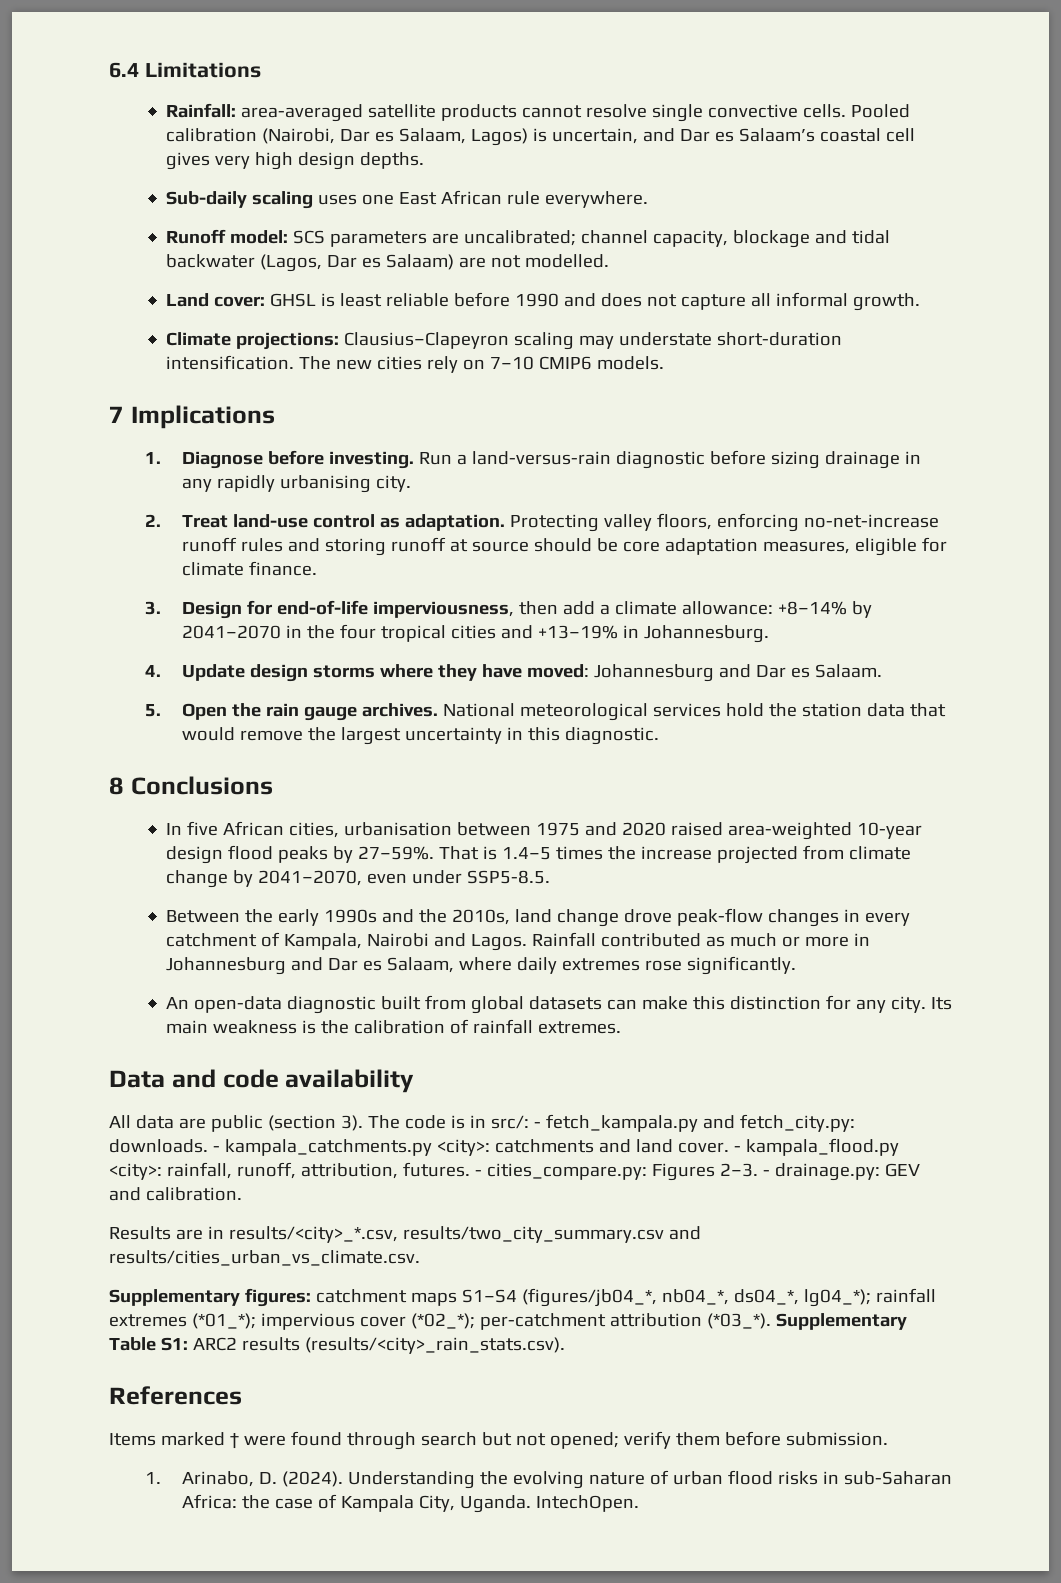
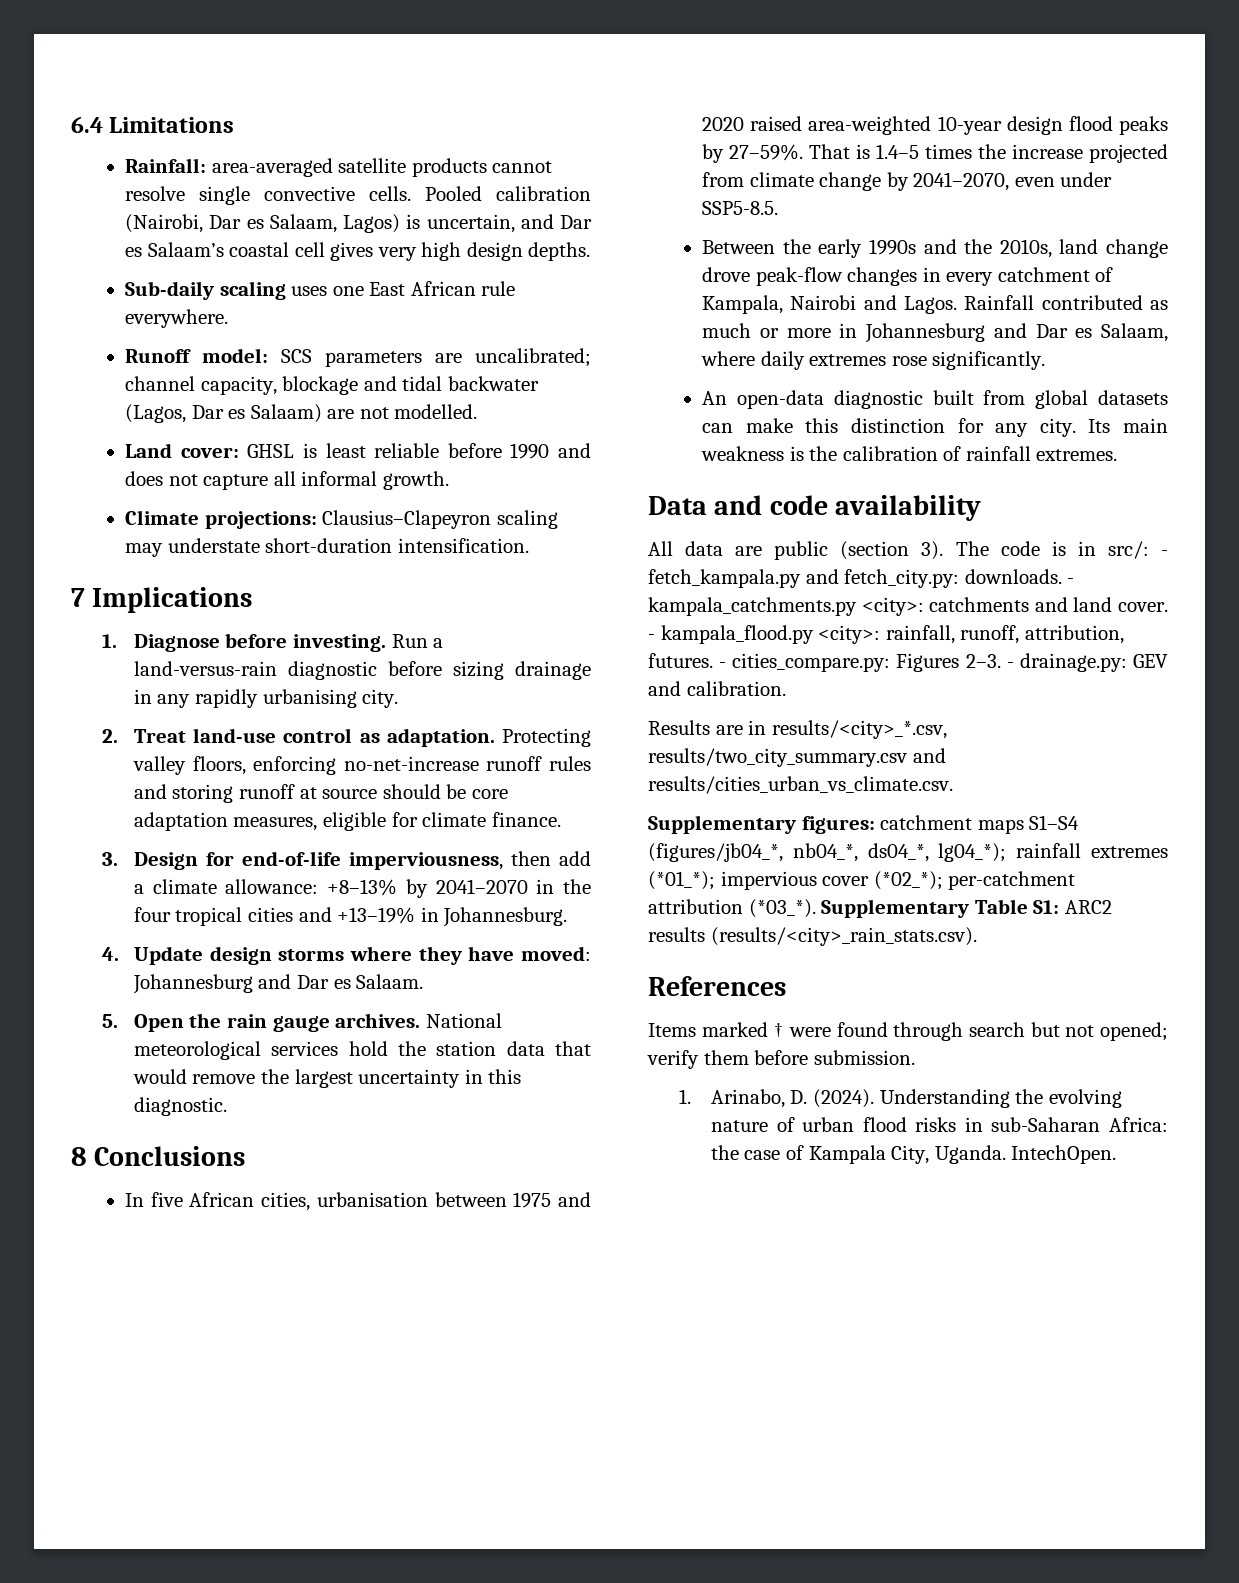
- The new cities rely on 7–10 CMIP6 models.
- 3. Design for end-of-life imperviousness, then add a climate allowance: +8–14% by 2041–2070 in the four tropical cities and +13–19% in Johannesburg.
+ 3. Design for end-of-life imperviousness, then add a climate allowance: +8–13% by 2041–2070 in the four tropical cities and +13–19% in Johannesburg.

